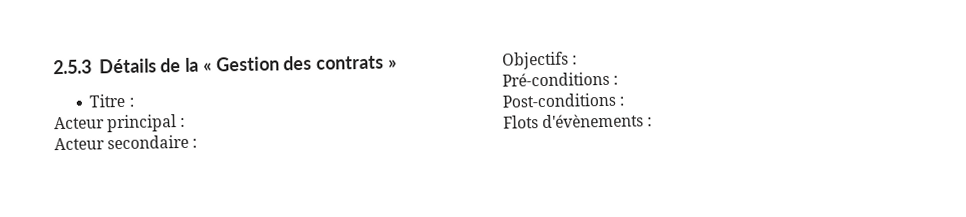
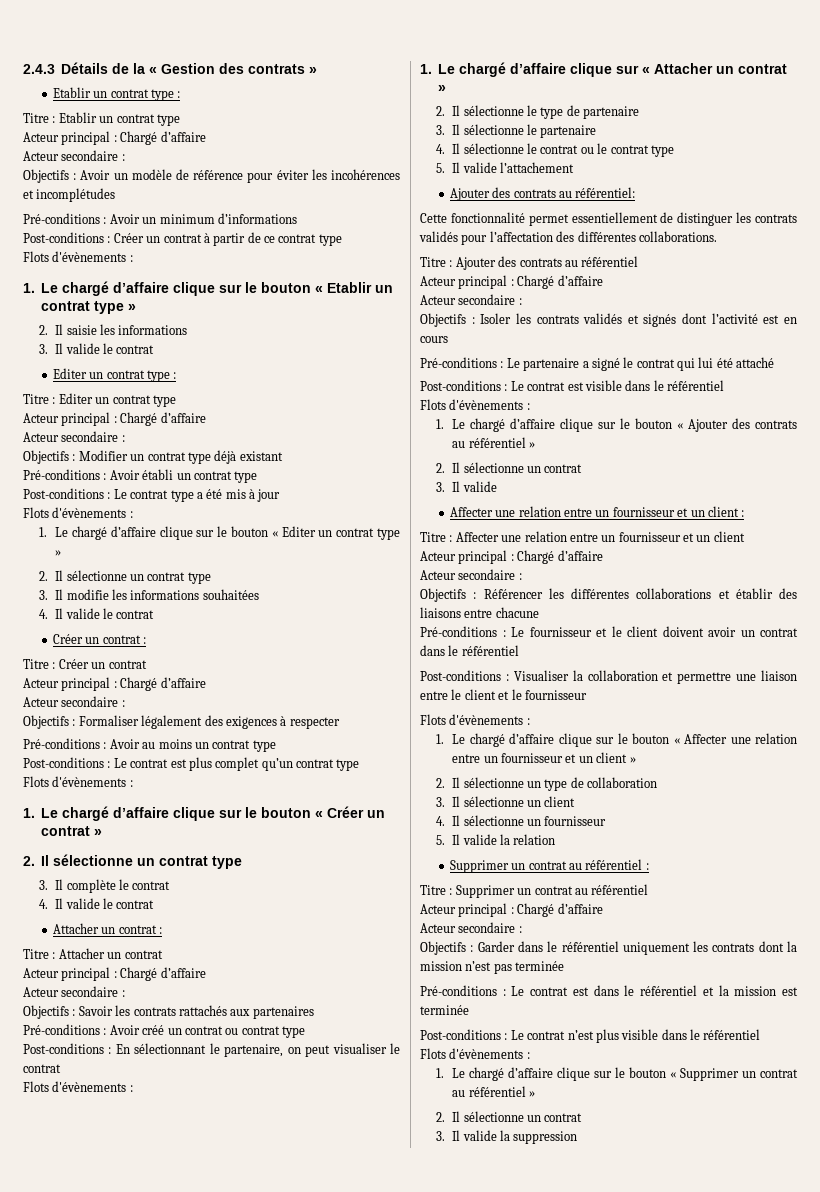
- 2.5.3 Détails de la « Gestion des contrats »
+ 2.4.3 Détails de la « Gestion des contrats »
- Titre :
- Acteur principal :
+ Etablir un contrat type :
+ Titre : Etablir un contrat type
+ Acteur principal : Chargé d’affaire
  Acteur secondaire :
- Objectifs :
- Pré-conditions :
- Post-conditions :
+ Objectifs : Avoir un modèle de référence pour éviter les incohérences et incomplétudes
+ Pré-conditions : Avoir un minimum d’informations
+ Post-conditions : Créer un contrat à partir de ce contrat type
  Flots d'évènements :
+ 1. Le chargé d’affaire clique sur le bouton « Etablir un contrat type »
+ 2. Il saisie les informations
+ 3. Il valide le contrat
+ Editer un contrat type :
+ Titre : Editer un contrat type
+ Acteur principal : Chargé d’affaire
+ Acteur secondaire :
+ Objectifs : Modifier un contrat type déjà existant
+ Pré-conditions : Avoir établi un contrat type
+ Post-conditions : Le contrat type a été mis à jour
+ Flots d'évènements :
+ 1. Le chargé d’affaire clique sur le bouton « Editer un contrat type »
+ 2. Il sélectionne un contrat type
+ 3. Il modifie les informations souhaitées
+ 4. Il valide le contrat
+ Créer un contrat :
+ Titre : Créer un contrat
+ Acteur principal : Chargé d’affaire
+ Acteur secondaire :
+ Objectifs : Formaliser légalement des exigences à respecter
+ Pré-conditions : Avoir au moins un contrat type
+ Post-conditions : Le contrat est plus complet qu’un contrat type
+ Flots d'évènements :
+ 1. Le chargé d’affaire clique sur le bouton « Créer un contrat »
+ 2. Il sélectionne un contrat type
+ 3. Il complète le contrat
+ 4. Il valide le contrat
+ Attacher un contrat :
+ Titre : Attacher un contrat
+ Acteur principal : Chargé d’affaire
+ Acteur secondaire :
+ Objectifs : Savoir les contrats rattachés aux partenaires
+ Pré-conditions : Avoir créé un contrat ou contrat type
+ Post-conditions : En sélectionnant le partenaire, on peut visualiser le contrat
+ Flots d'évènements :
+ 1. Le chargé d’affaire clique sur « Attacher un contrat »
+ 2. Il sélectionne le type de partenaire
+ 3. Il sélectionne le partenaire
+ 4. Il sélectionne le contrat ou le contrat type
+ 5. Il valide l’attachement
+ Ajouter des contrats au référentiel:
+ Cette fonctionnalité permet essentiellement de distinguer les contrats validés pour l’affectation des différentes collaborations.
+ Titre : Ajouter des contrats au référentiel
+ Acteur principal : Chargé d’affaire
+ Acteur secondaire :
+ Objectifs : Isoler les contrats validés et signés dont l’activité est en cours
+ Pré-conditions : Le partenaire a signé le contrat qui lui été attaché
+ Post-conditions : Le contrat est visible dans le référentiel
+ Flots d'évènements :
+ 1. Le chargé d’affaire clique sur le bouton « Ajouter des contrats au référentiel »
+ 2. Il sélectionne un contrat
+ 3. Il valide
+ Affecter une relation entre un fournisseur et un client :
+ Titre : Affecter une relation entre un fournisseur et un client
+ Acteur principal : Chargé d’affaire
+ Acteur secondaire :
+ Objectifs : Référencer les différentes collaborations et établir des liaisons entre chacune
+ Pré-conditions : Le fournisseur et le client doivent avoir un contrat dans le référentiel
+ Post-conditions : Visualiser la collaboration et permettre une liaison entre le client et le fournisseur
+ Flots d'évènements :
+ 1. Le chargé d’affaire clique sur le bouton « Affecter une relation entre un fournisseur et un client »
+ 2. Il sélectionne un type de collaboration
+ 3. Il sélectionne un client
+ 4. Il sélectionne un fournisseur
+ 5. Il valide la relation
+ Supprimer un contrat au référentiel :
+ Titre : Supprimer un contrat au référentiel
+ Acteur principal : Chargé d’affaire
+ Acteur secondaire :
+ Objectifs : Garder dans le référentiel uniquement les contrats dont la mission n’est pas terminée
+ Pré-conditions : Le contrat est dans le référentiel et la mission est terminée
+ Post-conditions : Le contrat n’est plus visible dans le référentiel
+ Flots d'évènements :
+ 1. Le chargé d’affaire clique sur le bouton « Supprimer un contrat au référentiel »
+ 2. Il sélectionne un contrat
+ 3. Il valide la suppression

